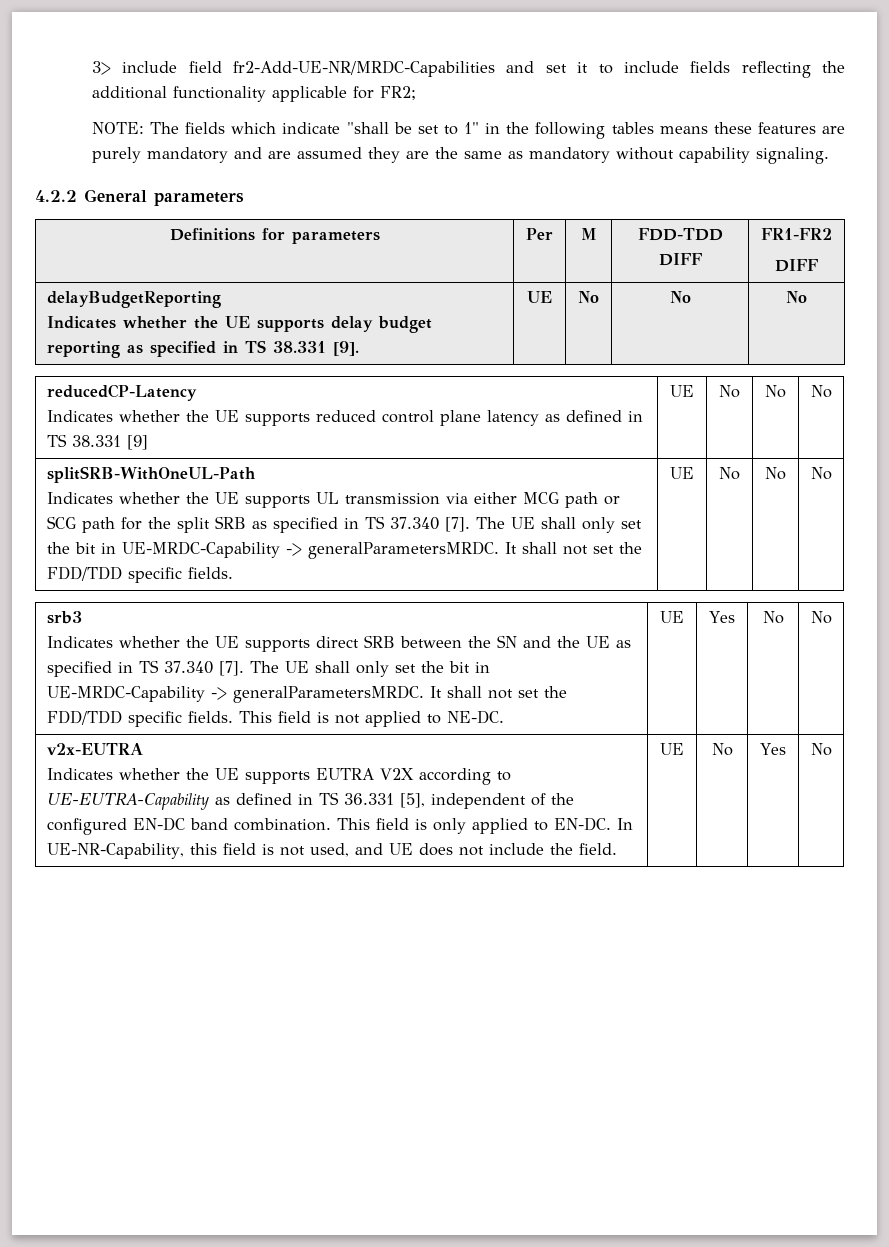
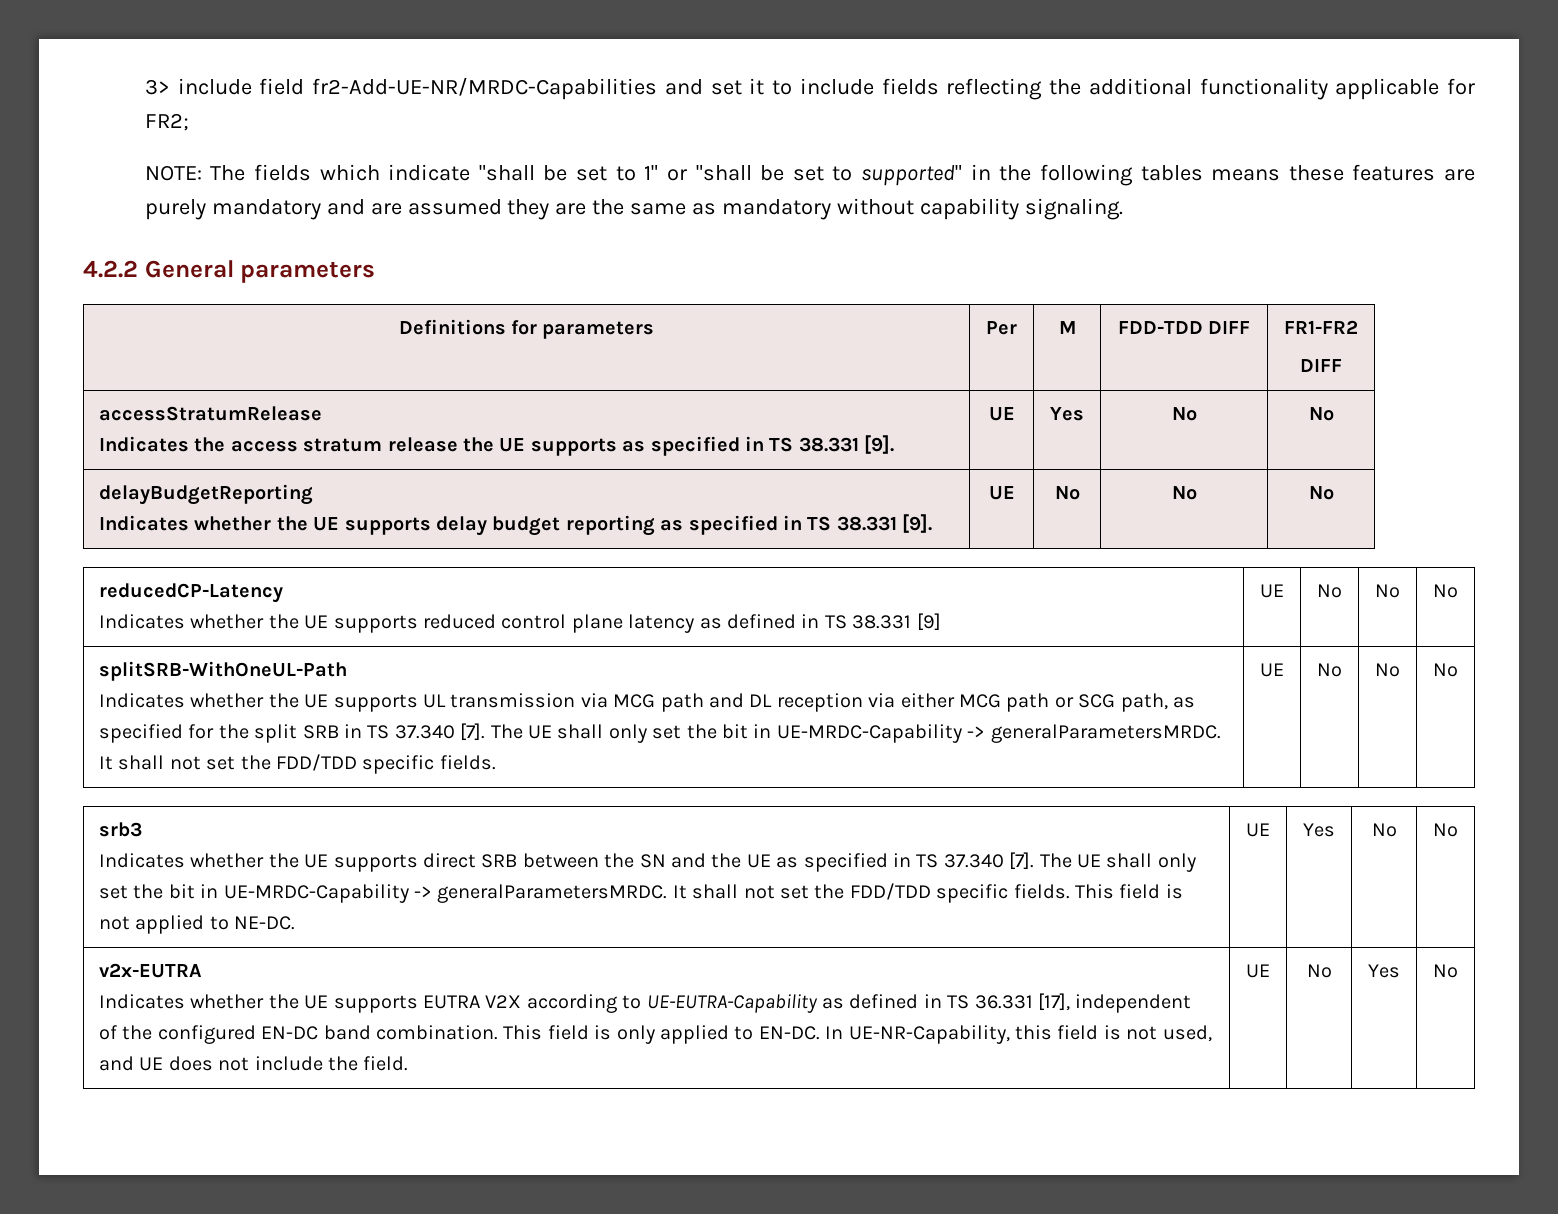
- NOTE: The fields which indicate "shall be set to 1" in the following tables means these features are purely mandatory and are assumed they are the same as mandatory without capability signaling.
+ NOTE: The fields which indicate "shall be set to 1" or "shall be set to supported" in the following tables means these features are purely mandatory and are assumed they are the same as mandatory without capability signaling.
+ accessStratumRelease
+ Indicates the access stratum release the UE supports as specified in TS 38.331 [9]. | UE | Yes | No | No
- Indicates whether the UE supports UL transmission via either MCG path or SCG path for the split SRB as specified in TS 37.340 [7].
+ Indicates whether the UE supports UL transmission via MCG path and DL reception via either MCG path or SCG path, as specified for the split SRB in TS 37.340 [7].
- Indicates whether the UE supports EUTRA V2X according to UE-EUTRA-Capability as defined in TS 36.331 [5], independent of the configured EN-DC band combination.
+ Indicates whether the UE supports EUTRA V2X according to UE-EUTRA-Capability as defined in TS 36.331 [17], independent of the configured EN-DC band combination.

